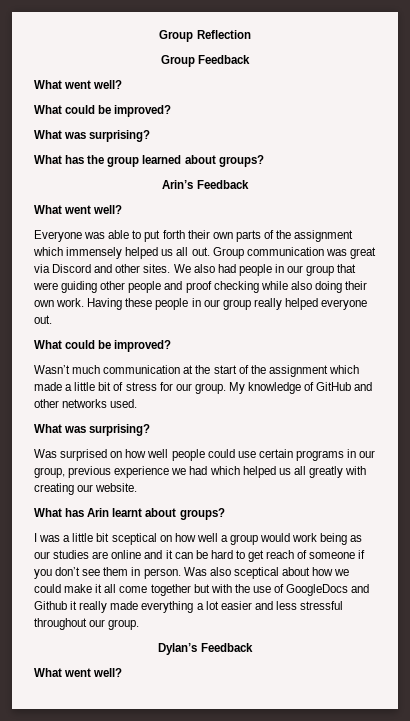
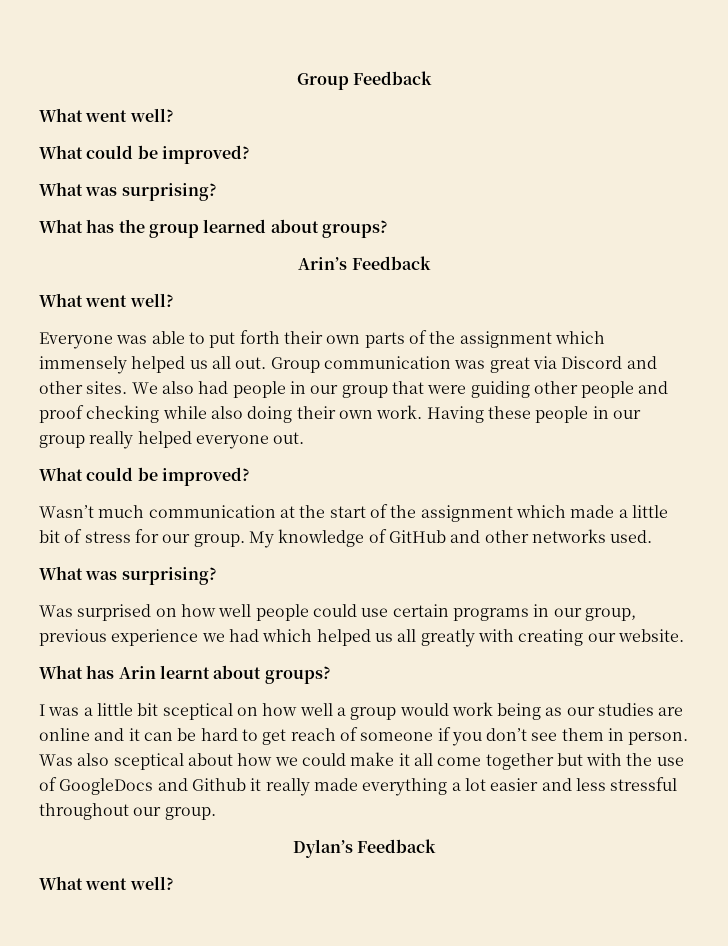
- Group Reflection

